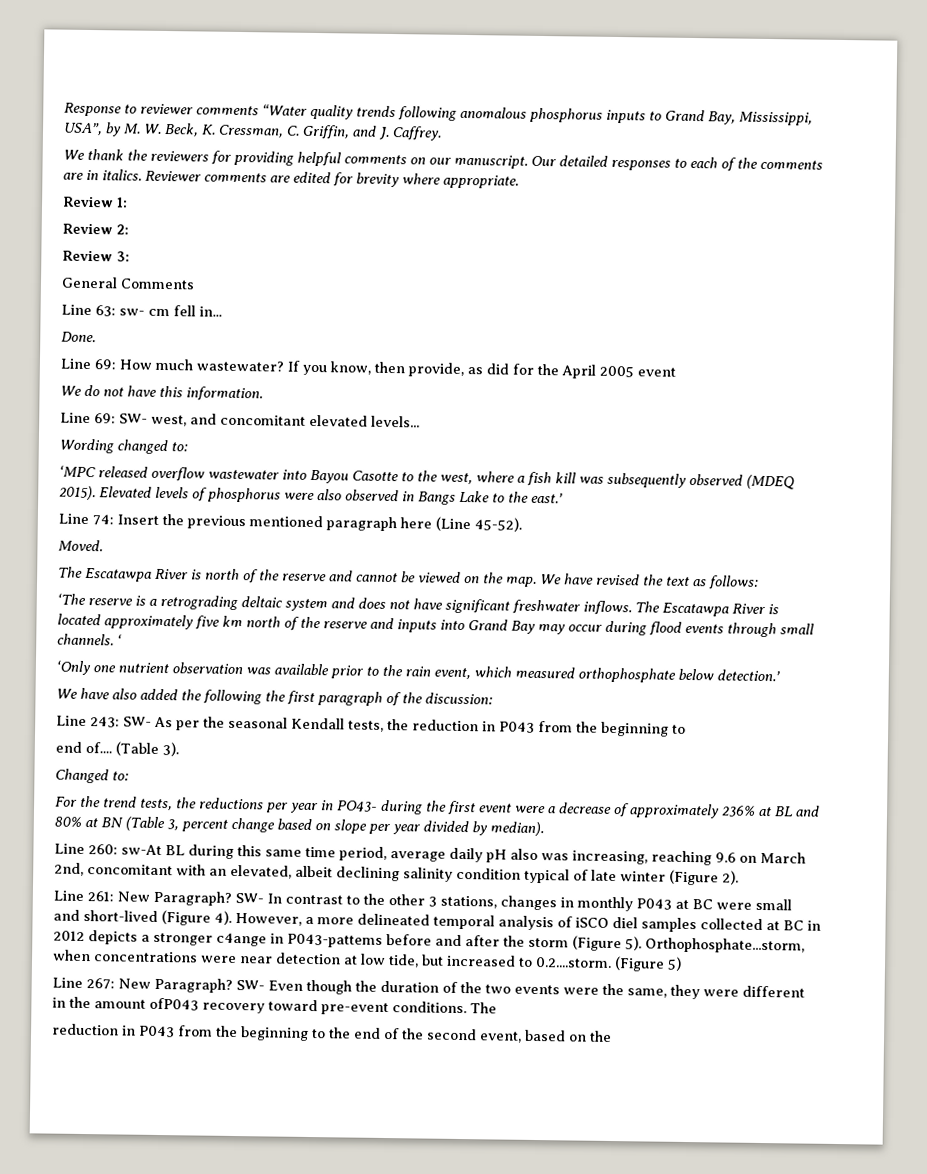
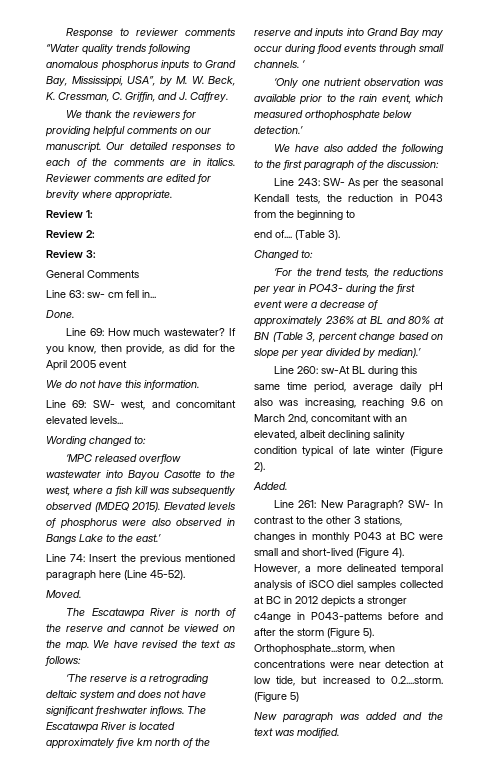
- We have also added the following the first paragraph of the discussion:
+ We have also added the following to the first paragraph of the discussion:
- For the trend tests, the reductions per year in PO43- during the first event were a decrease of approximately 236% at BL and 80% at BN (Table 3, percent change based on slope per year divided by median).
+ ‘For the trend tests, the reductions per year in PO43- during the first event were a decrease of approximately 236% at BL and 80% at BN (Table 3, percent change based on slope per year divided by median).’
+ Added.
- Line 267: New Paragraph? SW- Even though the duration of the two events were the same, they were different in the amount ofP043 recovery toward pre-event conditions. The
- reduction in P043 from the beginning to the end of the second event, based on the
+ New paragraph was added and the text was modified.

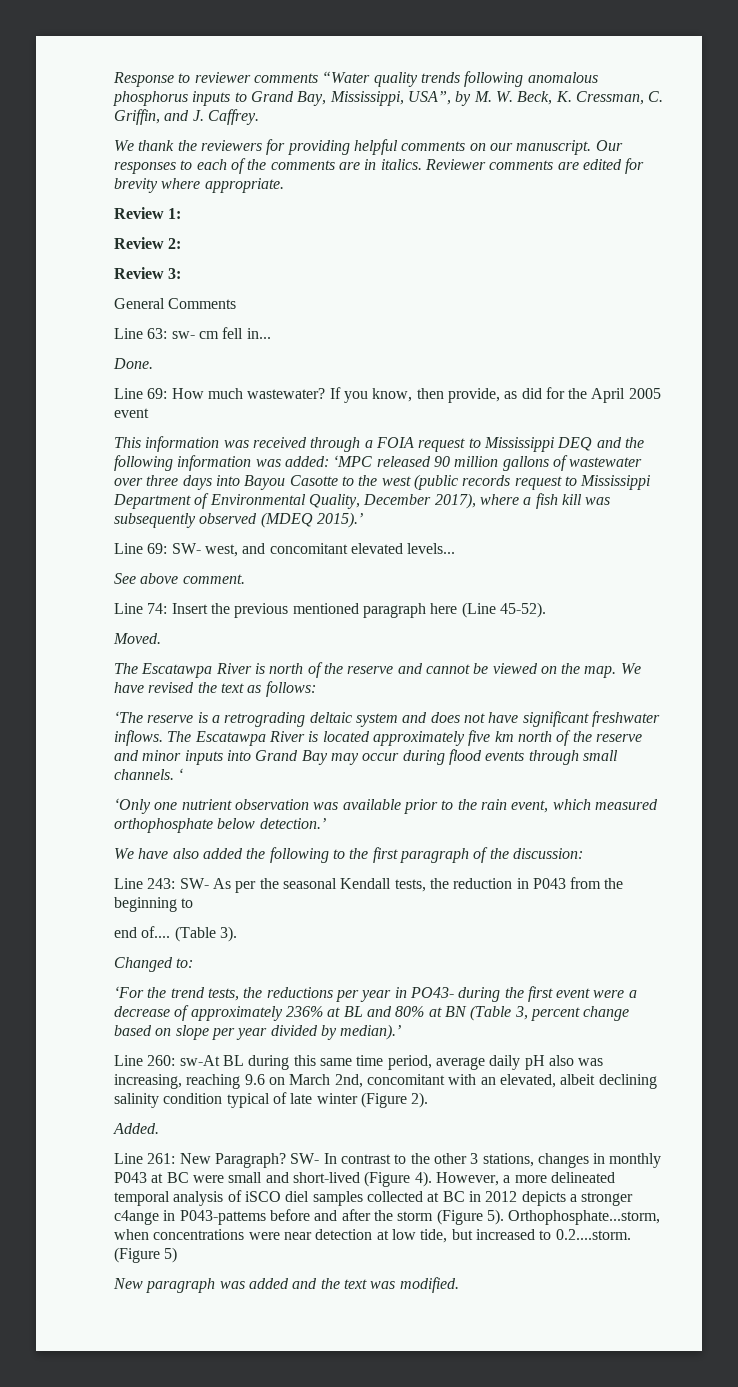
- Our detailed responses to each of the comments are in italics.
+ Our responses to each of the comments are in italics.
- We do not have this information.
+ This information was received through a FOIA request to Mississippi DEQ and the following information was added: ‘MPC released 90 million gallons of wastewater over three days into Bayou Casotte to the west (public records request to Mississippi Department of Environmental Quality, December 2017), where a fish kill was subsequently observed (MDEQ 2015).’
- Wording changed to:
- ‘MPC released overflow wastewater into Bayou Casotte to the west, where a fish kill was subsequently observed (MDEQ 2015). Elevated levels of phosphorus were also observed in Bangs Lake to the east.’
+ See above comment.
- The Escatawpa River is located approximately five km north of the reserve and inputs into Grand Bay may occur during flood events through small channels.
+ The Escatawpa River is located approximately five km north of the reserve and minor inputs into Grand Bay may occur during flood events through small channels.

